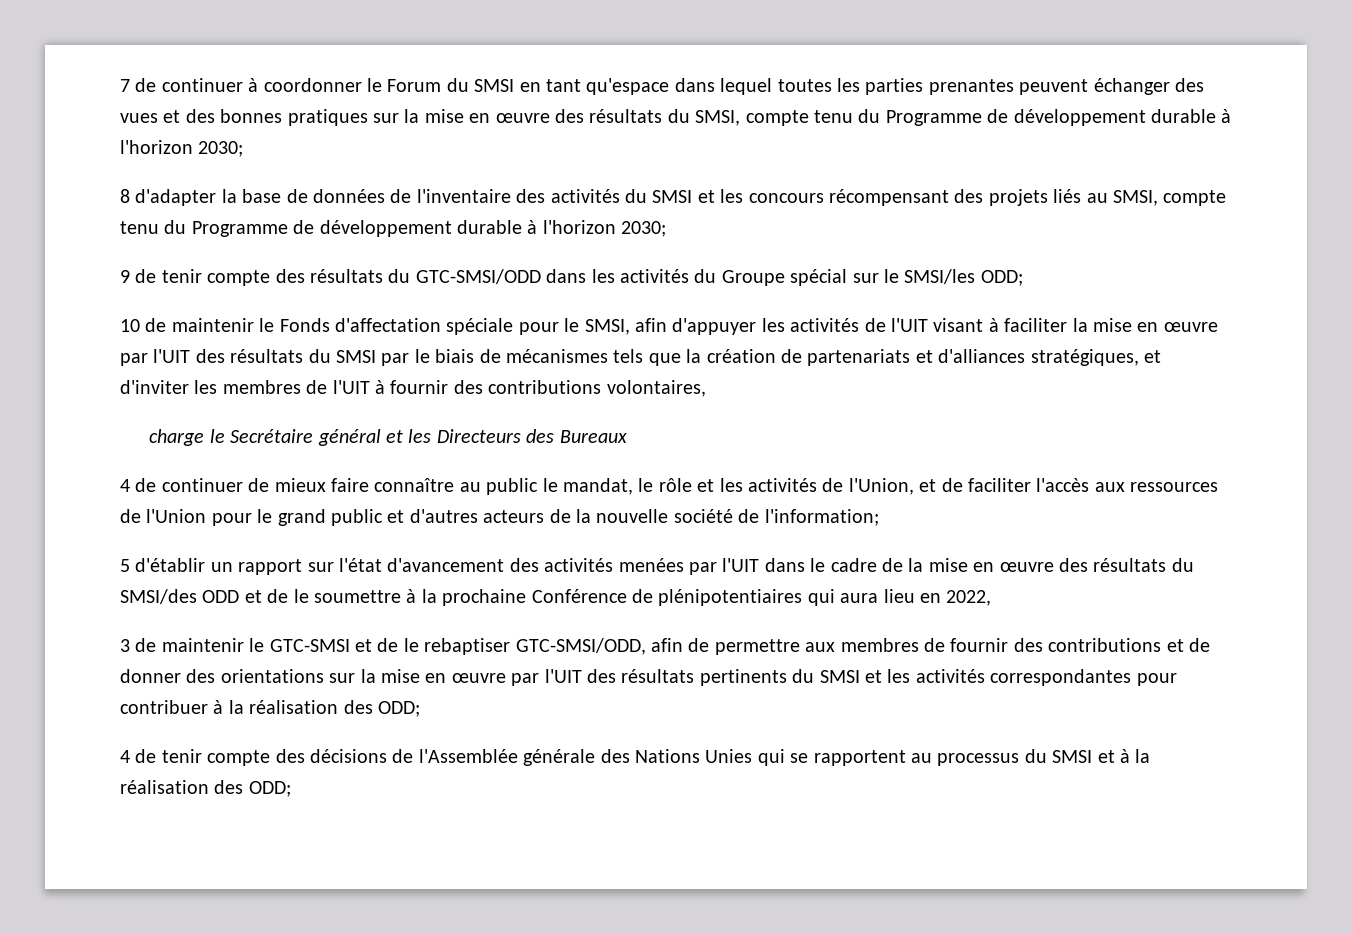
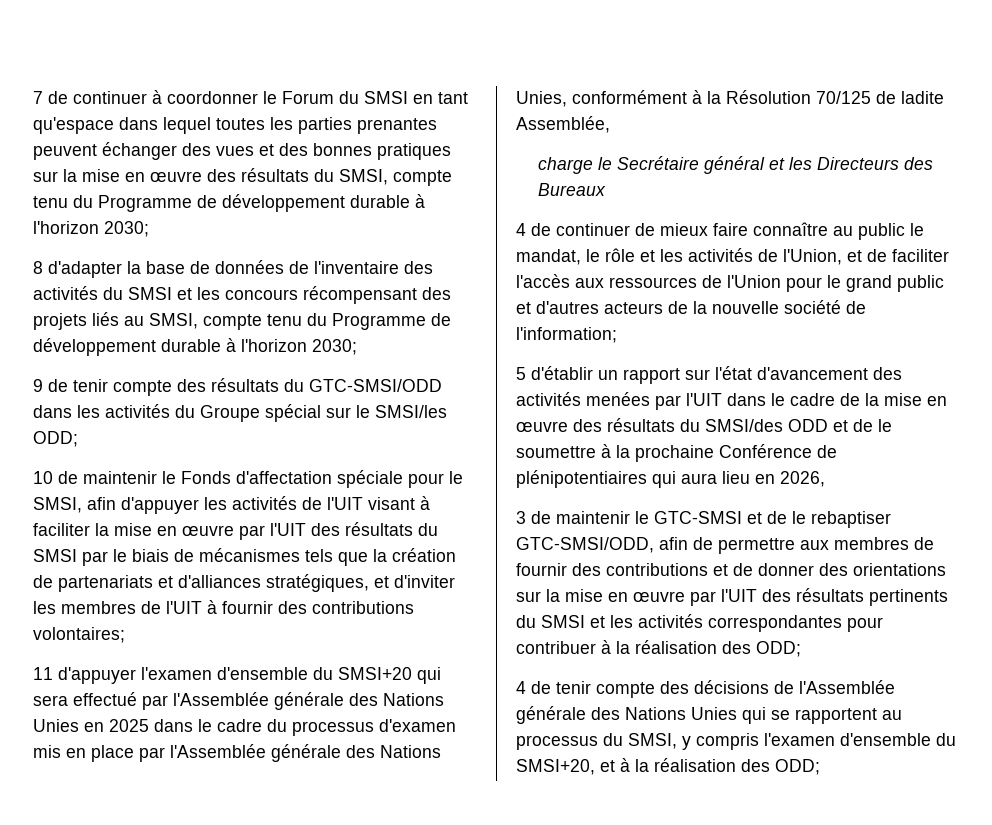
- 10 de maintenir le Fonds d'affectation spéciale pour le SMSI, afin d'appuyer les activités de l'UIT visant à faciliter la mise en œuvre par l'UIT des résultats du SMSI par le biais de mécanismes tels que la création de partenariats et d'alliances stratégiques, et d'inviter les membres de l'UIT à fournir des contributions volontaires,
+ 10 de maintenir le Fonds d'affectation spéciale pour le SMSI, afin d'appuyer les activités de l'UIT visant à faciliter la mise en œuvre par l'UIT des résultats du SMSI par le biais de mécanismes tels que la création de partenariats et d'alliances stratégiques, et d'inviter les membres de l'UIT à fournir des contributions volontaires;
+ 11 d'appuyer l'examen d'ensemble du SMSI+20 qui sera effectué par l'Assemblée générale des Nations Unies en 2025 dans le cadre du processus d'examen mis en place par l'Assemblée générale des Nations Unies, conformément à la Résolution 70/125 de ladite Assemblée,
- 5 d'établir un rapport sur l'état d'avancement des activités menées par l'UIT dans le cadre de la mise en œuvre des résultats du SMSI/des ODD et de le soumettre à la prochaine Conférence de plénipotentiaires qui aura lieu en 2022,
+ 5 d'établir un rapport sur l'état d'avancement des activités menées par l'UIT dans le cadre de la mise en œuvre des résultats du SMSI/des ODD et de le soumettre à la prochaine Conférence de plénipotentiaires qui aura lieu en 2026,
- 4 de tenir compte des décisions de l'Assemblée générale des Nations Unies qui se rapportent au processus du SMSI et à la réalisation des ODD;
+ 4 de tenir compte des décisions de l'Assemblée générale des Nations Unies qui se rapportent au processus du SMSI, y compris l'examen d'ensemble du SMSI+20, et à la réalisation des ODD;

